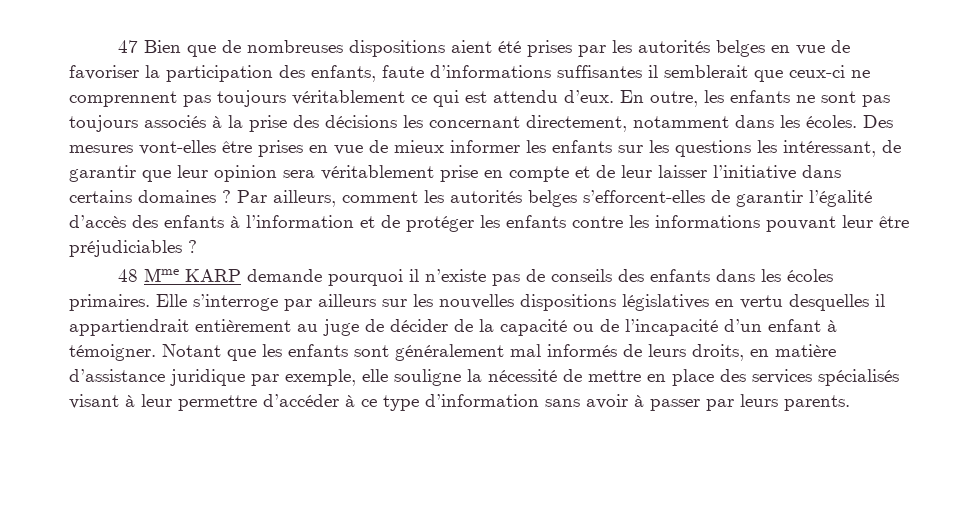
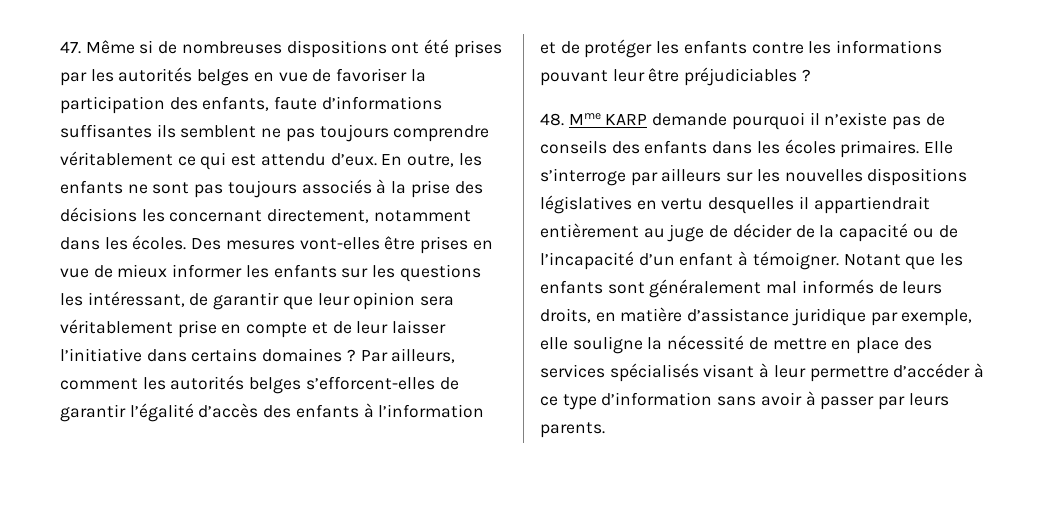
- 47 Bien que de nombreuses dispositions aient été prises par les autorités belges en vue de favoriser la participation des enfants, faute d’informations suffisantes il semblerait que ceux-ci ne comprennent pas toujours véritablement ce qui est attendu d’eux.
+ 47. Même si de nombreuses dispositions ont été prises par les autorités belges en vue de favoriser la participation des enfants, faute d’informations suffisantes ils semblent ne pas toujours comprendre véritablement ce qui est attendu d’eux.
- 48 Mme KARP demande pourquoi il n’existe pas de conseils des enfants dans les écoles primaires.
+ 48. Mme KARP demande pourquoi il n’existe pas de conseils des enfants dans les écoles primaires.

